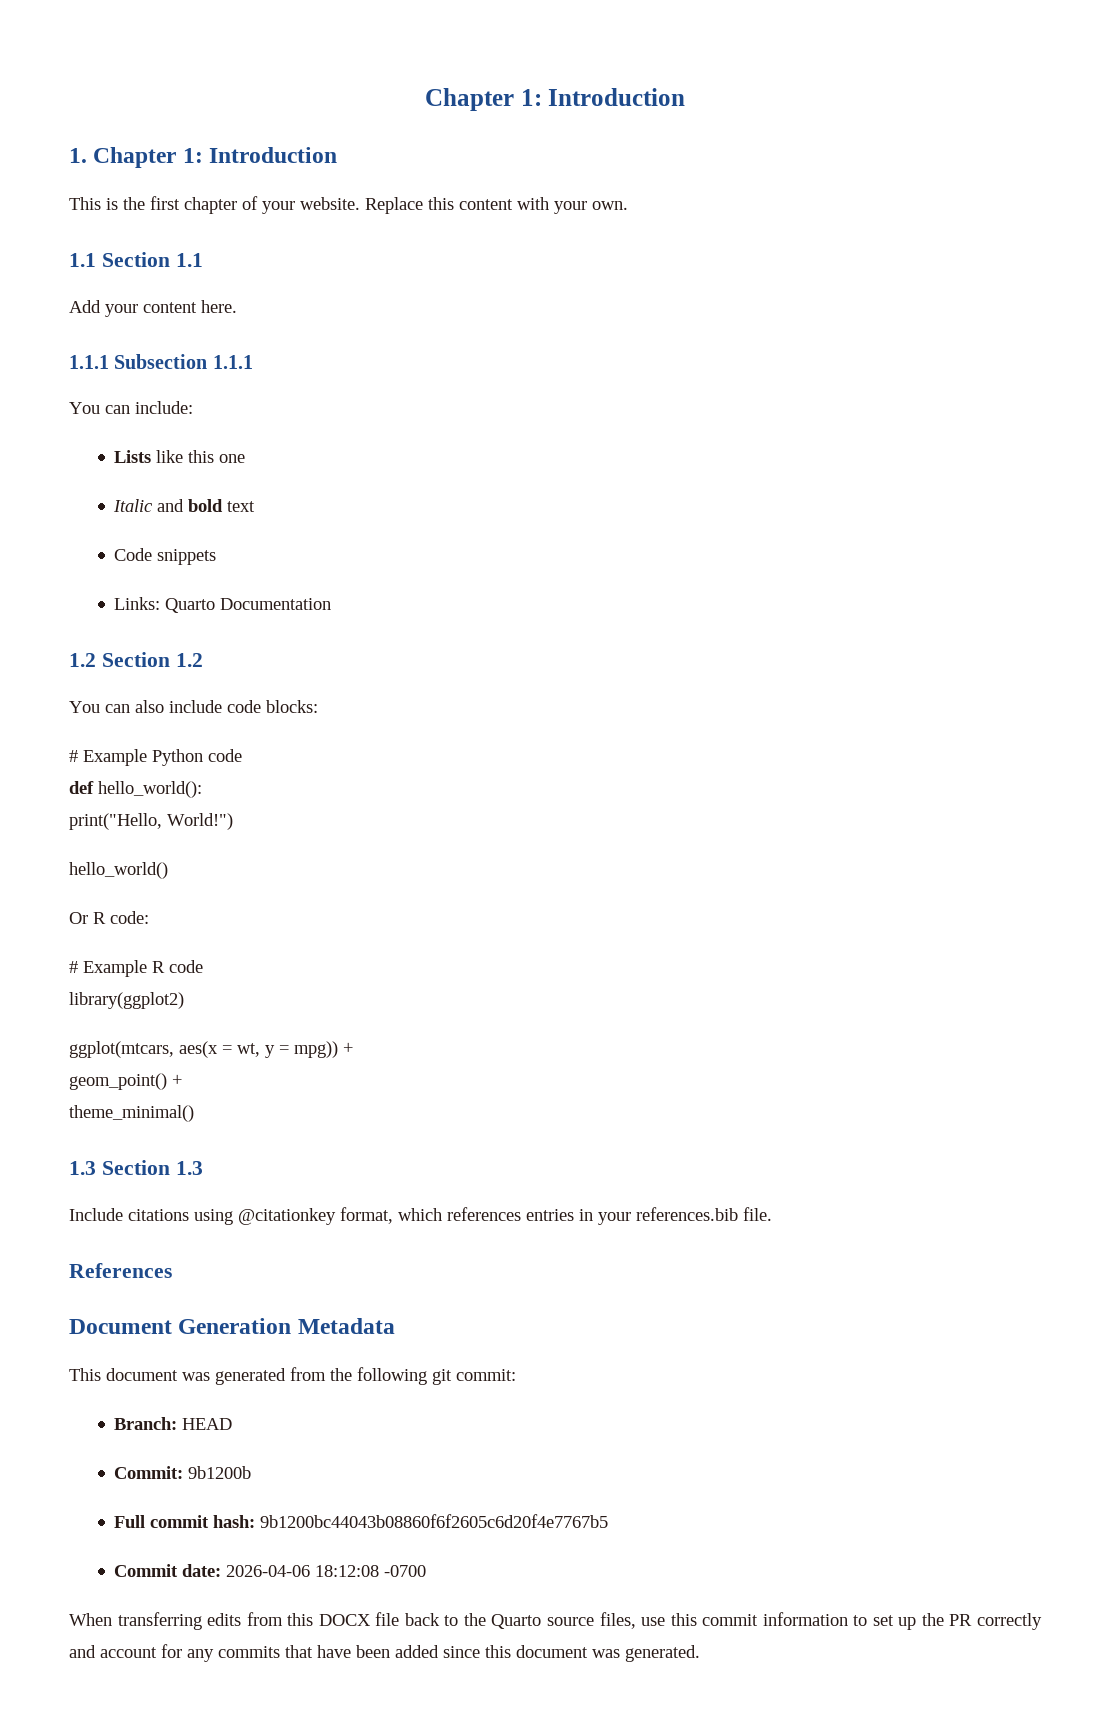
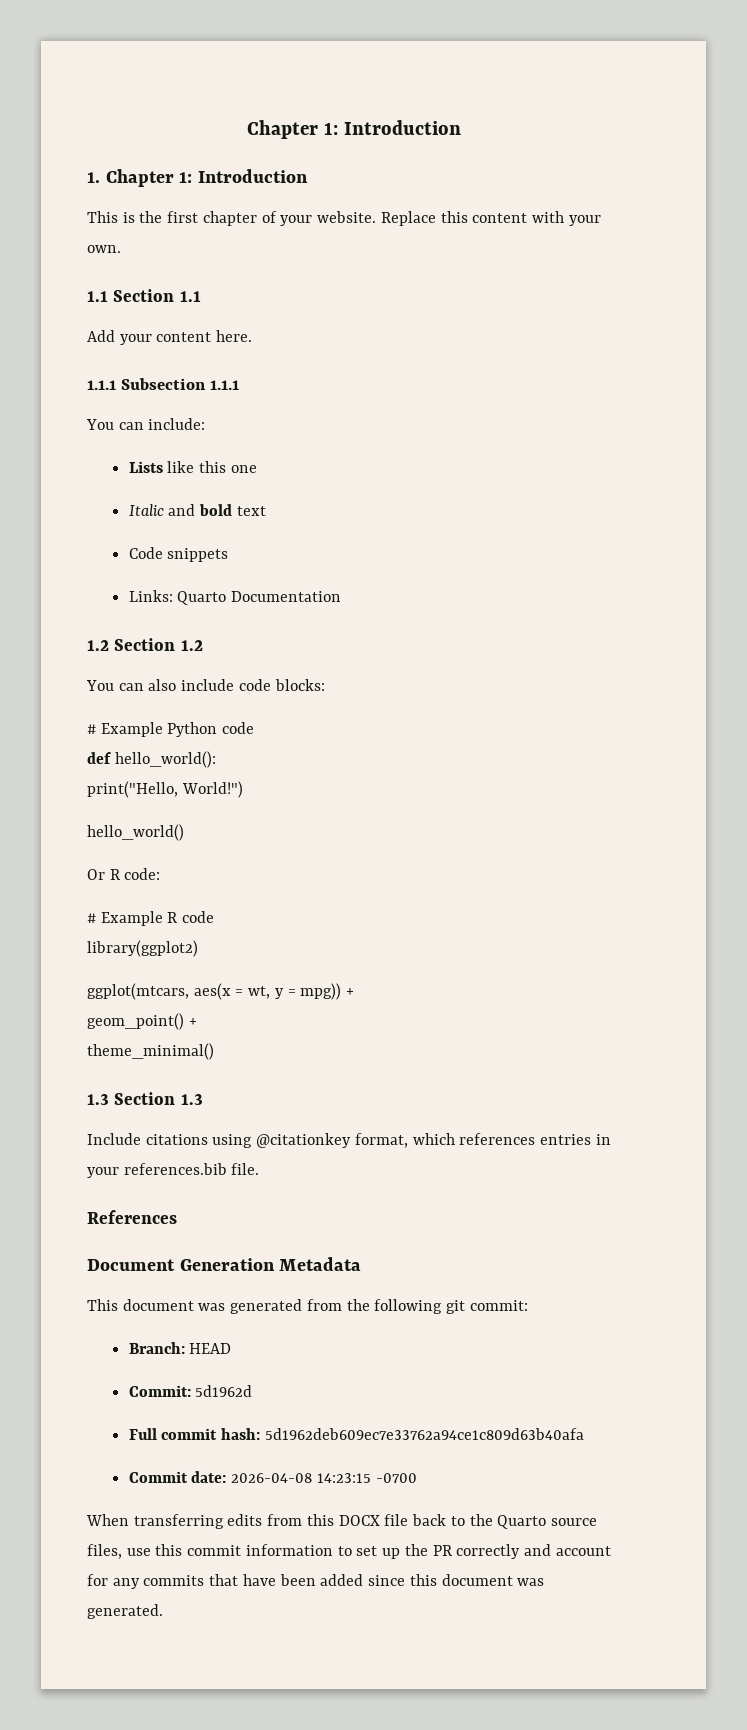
- Commit: 9b1200b
+ Commit: 5d1962d
- Full commit hash: 9b1200bc44043b08860f6f2605c6d20f4e7767b5
+ Full commit hash: 5d1962deb609ec7e33762a94ce1c809d63b40afa
- Commit date: 2026-04-06 18:12:08 -0700
+ Commit date: 2026-04-08 14:23:15 -0700

